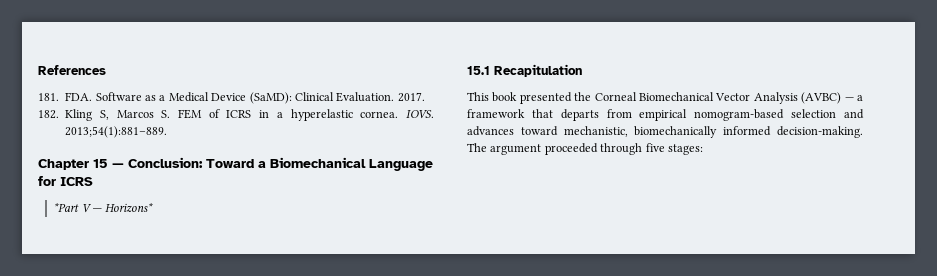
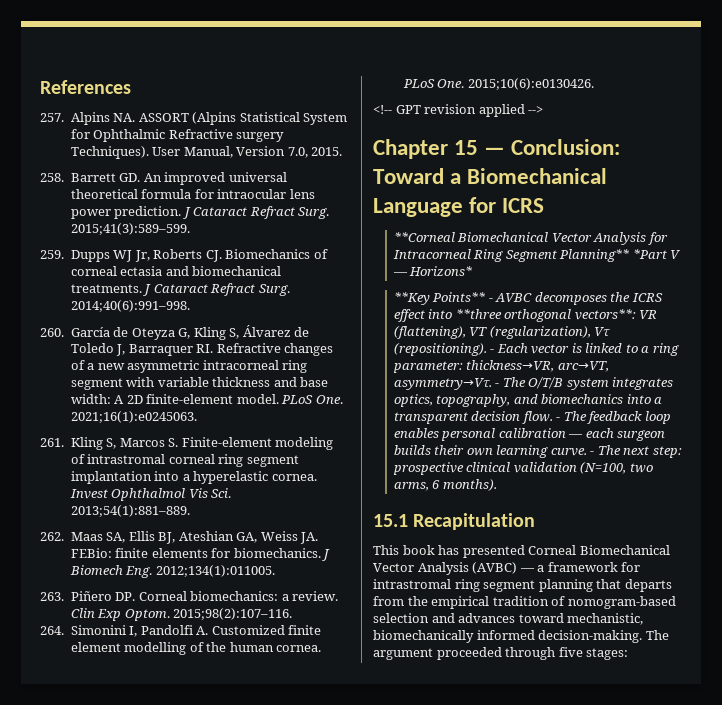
- 181. FDA. Software as a Medical Device (SaMD): Clinical Evaluation. 2017.
- 182. Kling S, Marcos S. FEM of ICRS in a hyperelastic cornea. IOVS. 2013;54(1):881–889.
+ 257. Alpins NA. ASSORT (Alpins Statistical System for Ophthalmic Refractive surgery Techniques). User Manual, Version 7.0, 2015.
+ 258. Barrett GD. An improved universal theoretical formula for intraocular lens power prediction. J Cataract Refract Surg. 2015;41(3):589–599.
+ 259. Dupps WJ Jr, Roberts CJ. Biomechanics of corneal ectasia and biomechanical treatments. J Cataract Refract Surg. 2014;40(6):991–998.
+ 260. García de Oteyza G, Kling S, Álvarez de Toledo J, Barraquer RI. Refractive changes of a new asymmetric intracorneal ring segment with variable thickness and base width: A 2D finite-element model. PLoS One. 2021;16(1):e0245063.
+ 261. Kling S, Marcos S. Finite-element modeling of intrastromal corneal ring segment implantation into a hyperelastic cornea. Invest Ophthalmol Vis Sci. 2013;54(1):881–889.
+ 262. Maas SA, Ellis BJ, Ateshian GA, Weiss JA. FEBio: finite elements for biomechanics. J Biomech Eng. 2012;134(1):011005.
+ 263. Piñero DP. Corneal biomechanics: a review. Clin Exp Optom. 2015;98(2):107–116.
+ 264. Simonini I, Pandolfi A. Customized finite element modelling of the human cornea. PLoS One. 2015;10(6):e0130426.
+ <!-- GPT revision applied -->
- *Part V — Horizons*
+ **Corneal Biomechanical Vector Analysis for Intracorneal Ring Segment Planning** *Part V — Horizons*
+ **Key Points** - AVBC decomposes the ICRS effect into **three orthogonal vectors**: VR (flattening), VT (regularization), Vτ (repositioning). - Each vector is linked to a ring parameter: thickness→VR, arc→VT, asymmetry→Vτ. - The O/T/B system integrates optics, topography, and biomechanics into a transparent decision flow. - The feedback loop enables personal calibration — each surgeon builds their own learning curve. - The next step: prospective clinical validation (N=100, two arms, 6 months).
- This book presented the Corneal Biomechanical Vector Analysis (AVBC) — a framework that departs from empirical nomogram-based selection and advances toward mechanistic, biomechanically informed decision-making.
+ This book has presented Corneal Biomechanical Vector Analysis (AVBC) — a framework for intrastromal ring segment planning that departs from the empirical tradition of nomogram-based selection and advances toward mechanistic, biomechanically informed decision-making.

